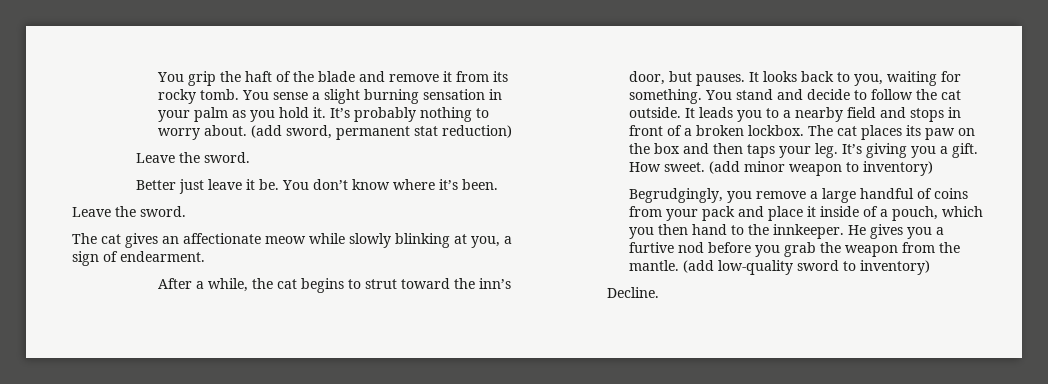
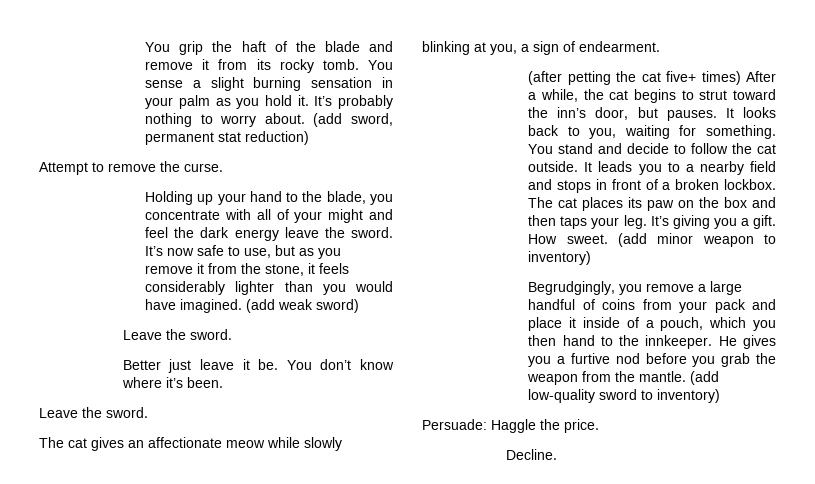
+ Attempt to remove the curse.
+ Holding up your hand to the blade, you concentrate with all of your might and feel the dark energy leave the sword. It’s now safe to use, but as you remove it from the stone, it feels considerably lighter than you would have imagined. (add weak sword)
- After a while, the cat begins to strut toward the inn’s door, but pauses.
+ (after petting the cat five+ times) After a while, the cat begins to strut toward the inn’s door, but pauses.
+ Persuade: Haggle the price.

